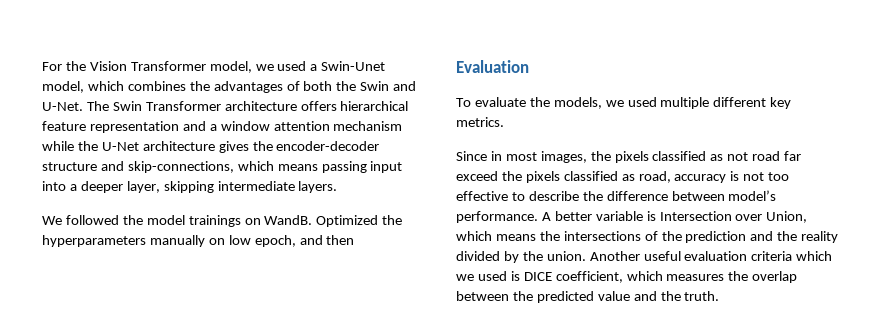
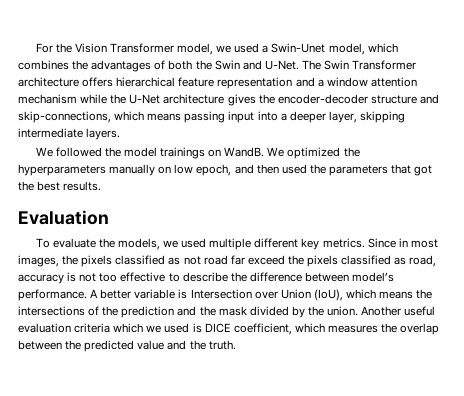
- Optimized the hyperparameters manually on low epoch, and then
+ We optimized the hyperparameters manually on low epoch, and then used the parameters that got the best results.
- To evaluate the models, we used multiple different key metrics.
- Since in most images, the pixels classified as not road far exceed the pixels classified as road, accuracy is not too effective to describe the difference between model’s performance.
+ To evaluate the models, we used multiple different key metrics. Since in most images, the pixels classified as not road far exceed the pixels classified as road, accuracy is not too effective to describe the difference between model’s performance.
- A better variable is Intersection over Union, which means the intersections of the prediction and the reality divided by the union.
+ A better variable is Intersection over Union (IoU), which means the intersections of the prediction and the mask divided by the union.

